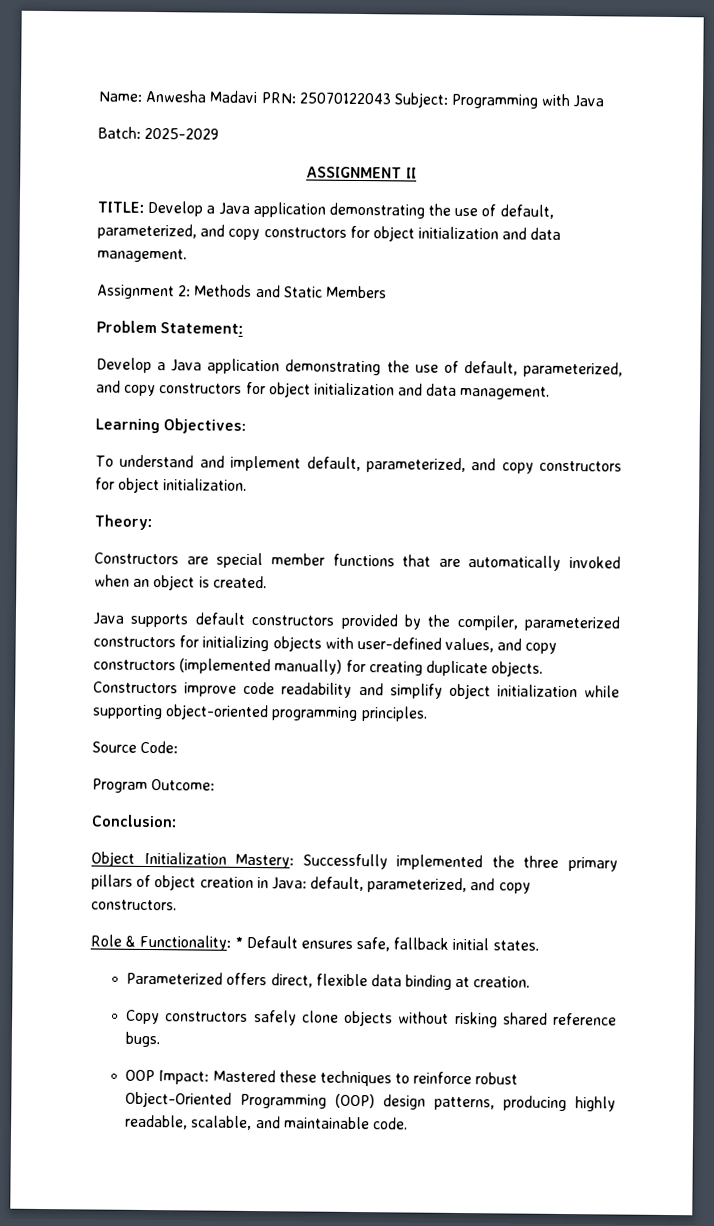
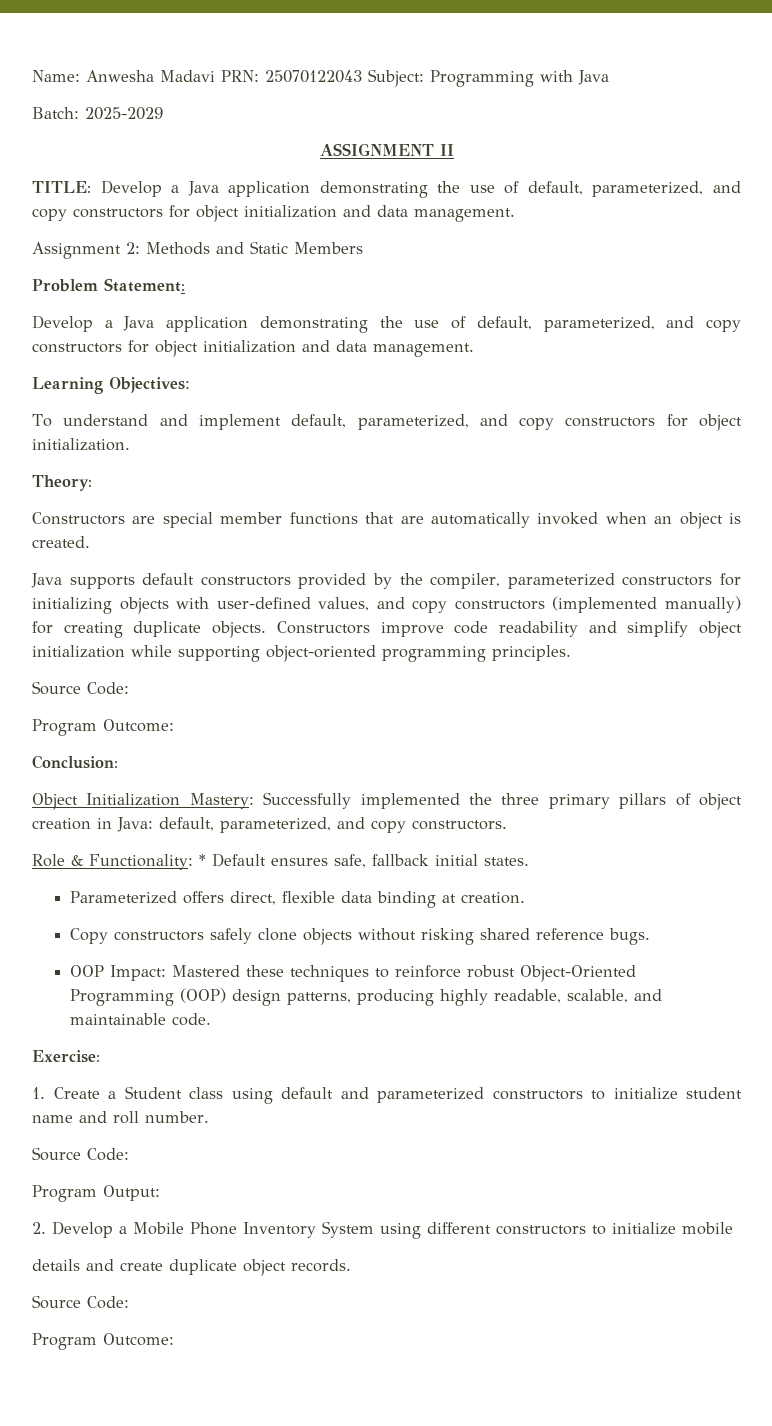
+ Exercise:
+ 1. Create a Student class using default and parameterized constructors to initialize student name and roll number.
+ Source Code:
+ Program Output:
+ 2. Develop a Mobile Phone Inventory System using different constructors to initialize mobile
+ details and create duplicate object records.
+ Source Code:
+ Program Outcome:

